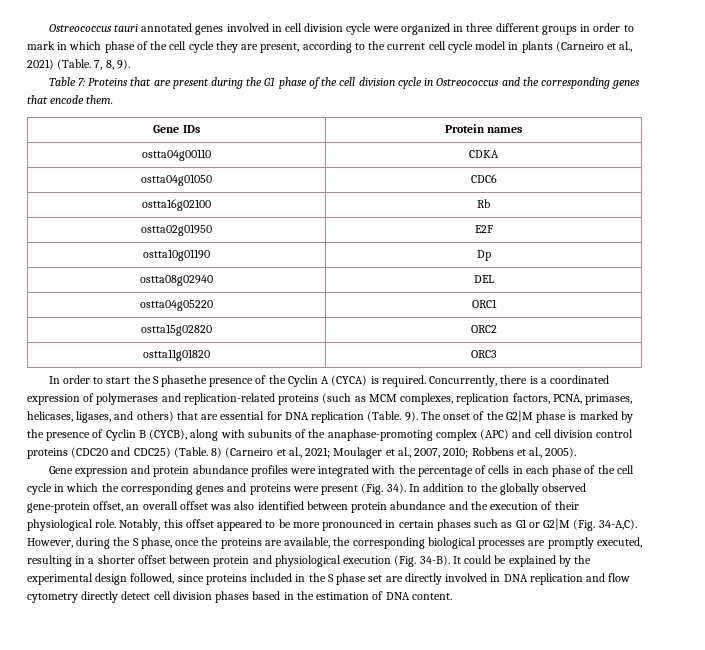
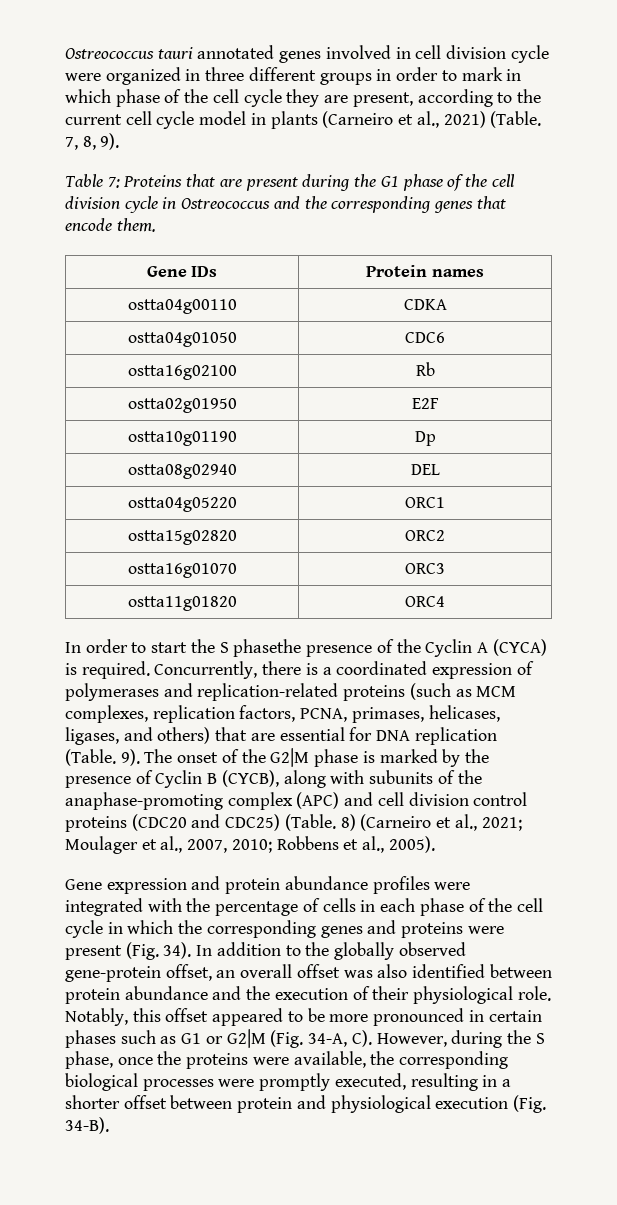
+ ostta16g01070 | ORC3
- ostta11g01820 | ORC3
+ ostta11g01820 | ORC4
- Notably, this offset appeared to be more pronounced in certain phases such as G1 or G2|M (Fig. 34-A,C). However, during the S phase, once the proteins are available, the corresponding biological processes are promptly executed, resulting in a shorter offset between protein and physiological execution (Fig. 34-B). It could be explained by the experimental design followed, since proteins included in the S phase set are directly involved in DNA replication and flow cytometry directly detect cell division phases based in the estimation of DNA content.
+ Notably, this offset appeared to be more pronounced in certain phases such as G1 or G2|M (Fig. 34-A, C). However, during the S phase, once the proteins were available, the corresponding biological processes were promptly executed, resulting in a shorter offset between protein and physiological execution (Fig. 34-B).

